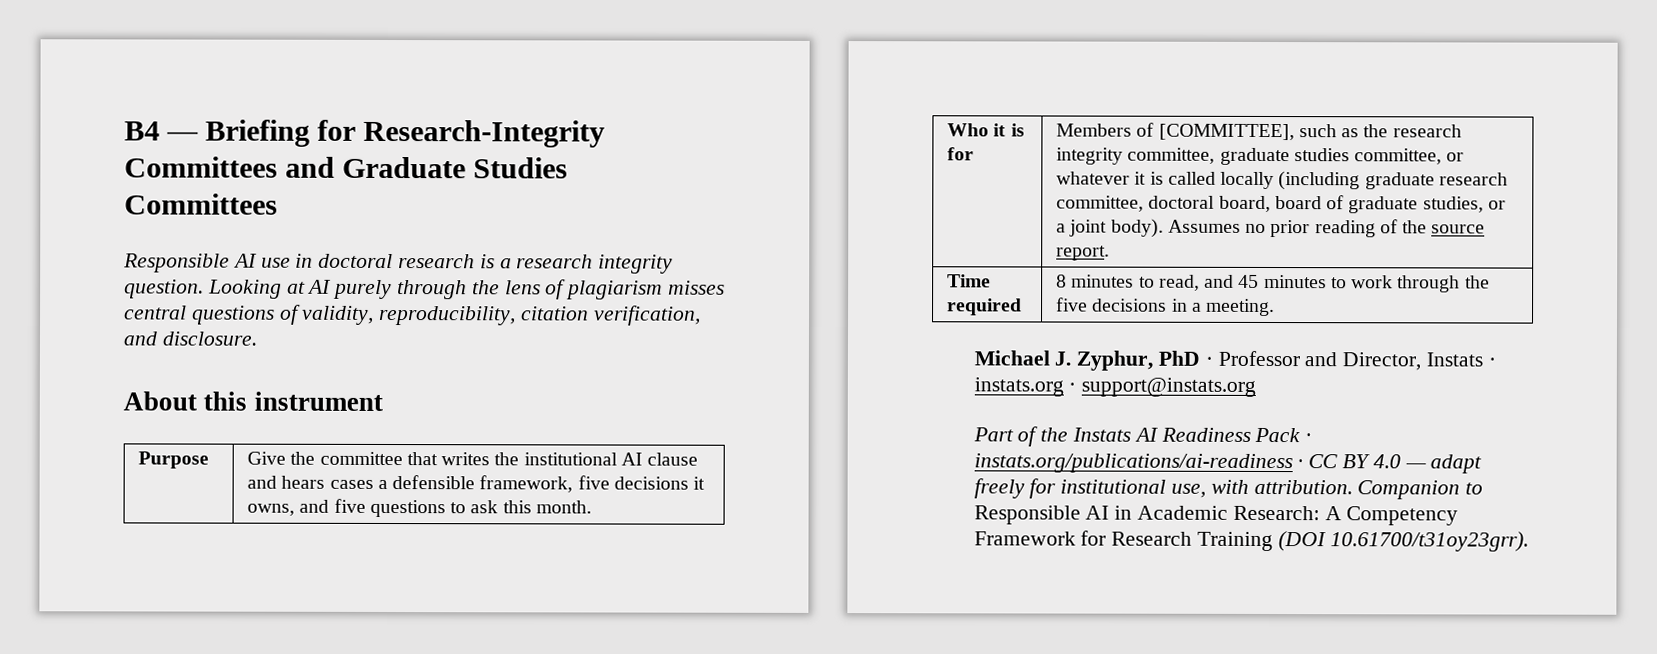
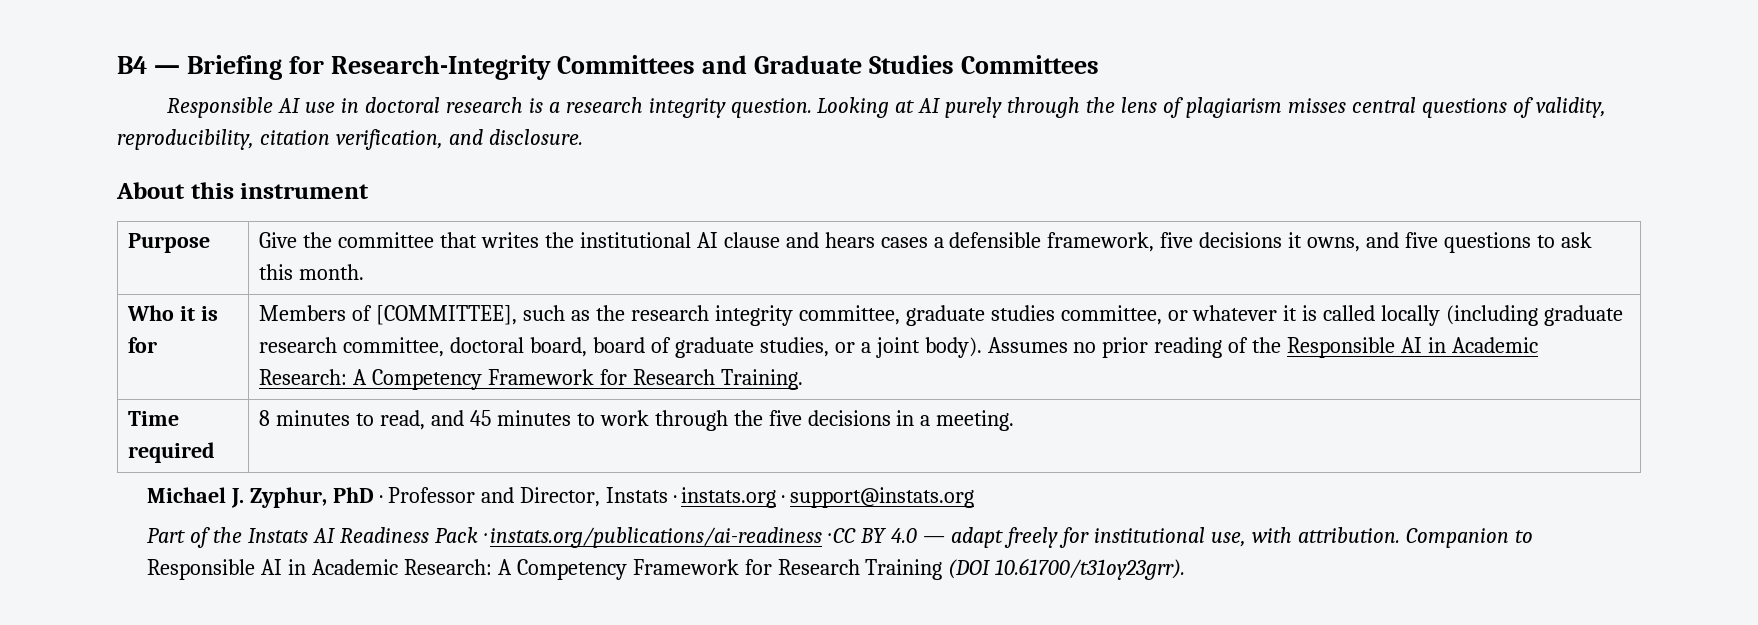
- Assumes no prior reading of the source report.
+ Assumes no prior reading of the Responsible AI in Academic Research: A Competency Framework for Research Training.

